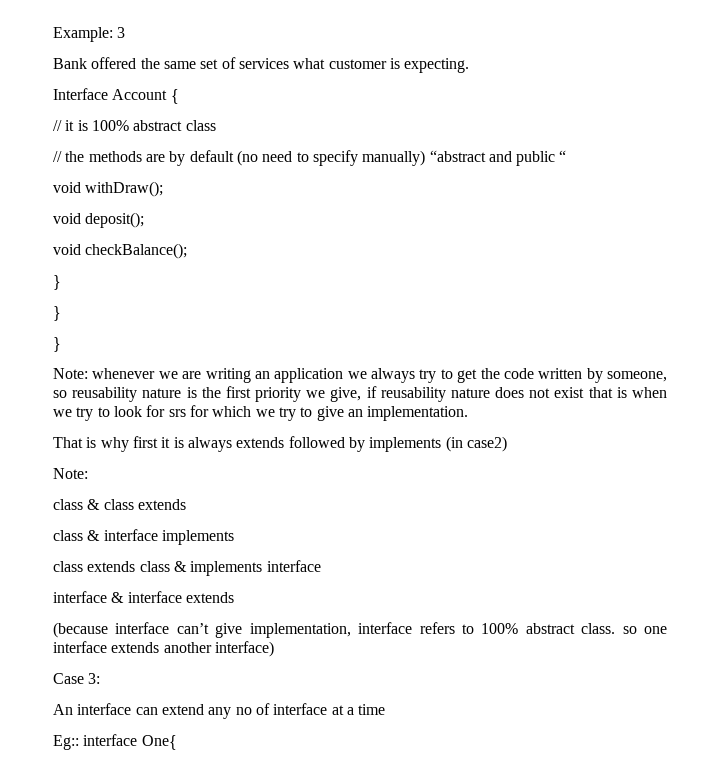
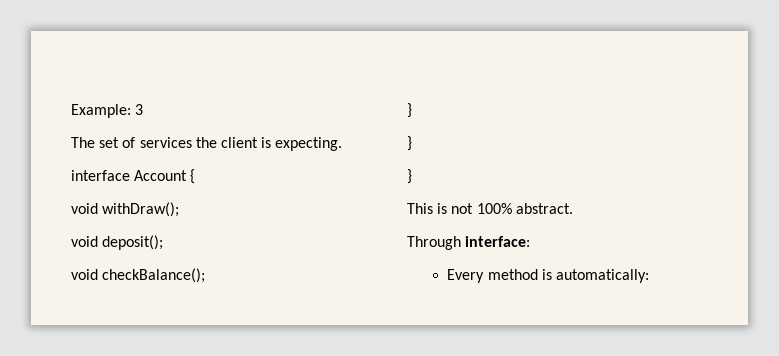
- Bank offered the same set of services what customer is expecting.
+ The set of services the client is expecting.
- Interface Account {
+ interface Account {
- // it is 100% abstract class
- // the methods are by default (no need to specify manually) “abstract and public “
- Note: whenever we are writing an application we always try to get the code written by someone, so reusability nature is the first priority we give, if reusability nature does not exist that is when we try to look for srs for which we try to give an implementation.
- That is why first it is always extends followed by implements (in case2)
- Note:
- class & class extends
- class & interface implements
- class extends class & implements interface
- interface & interface extends
- (because interface can’t give implementation, interface refers to 100% abstract class. so one interface extends another interface)
- Case 3:
- An interface can extend any no of interface at a time
- Eg:: interface One{
+ This is not 100% abstract.
+ Through interface:
+ Every method is automatically:

